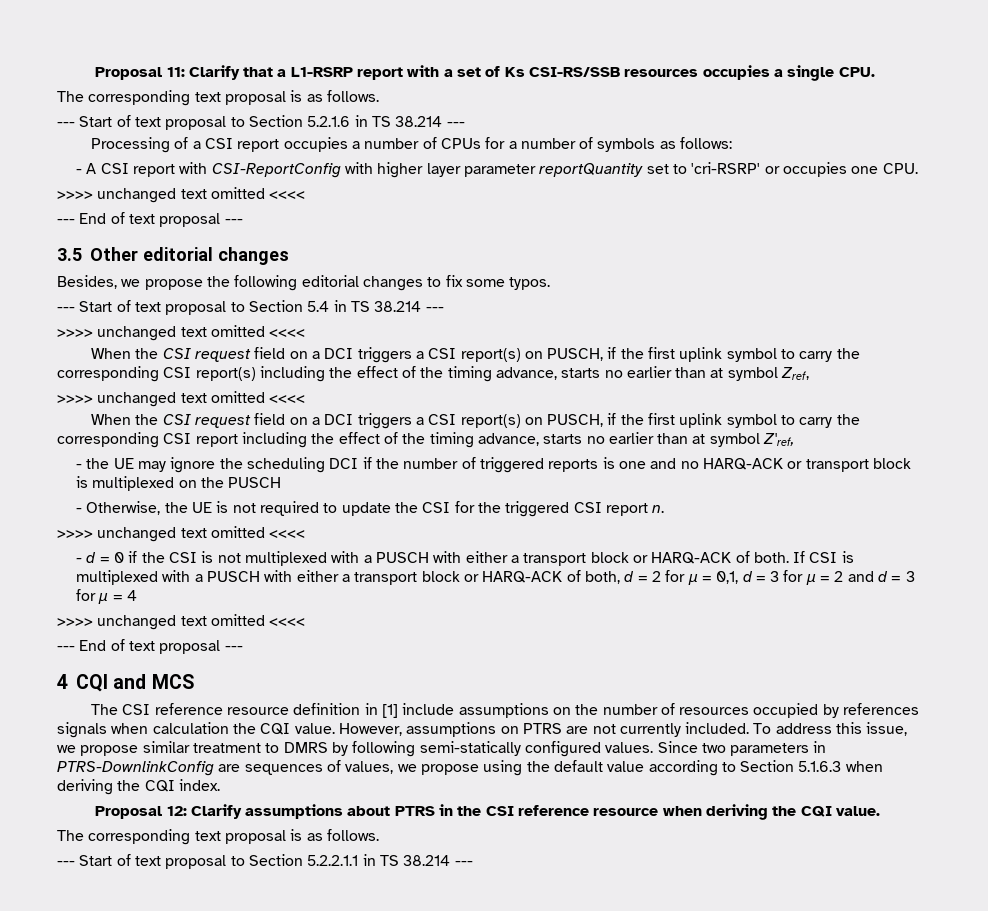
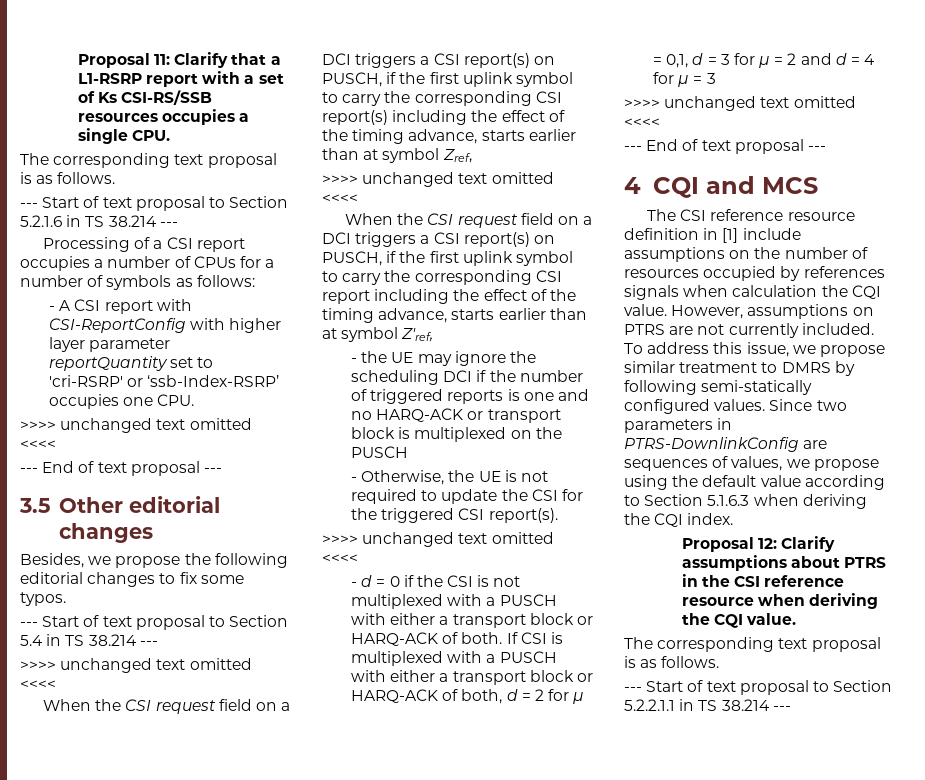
- - A CSI report with CSI-ReportConfig with higher layer parameter reportQuantity set to 'cri-RSRP' or occupies one CPU.
+ - A CSI report with CSI-ReportConfig with higher layer parameter reportQuantity set to 'cri-RSRP' or ‘ssb-Index-RSRP’ occupies one CPU.
- When the CSI request field on a DCI triggers a CSI report(s) on PUSCH, if the first uplink symbol to carry the corresponding CSI report(s) including the effect of the timing advance, starts no earlier than at symbol Zref,
+ When the CSI request field on a DCI triggers a CSI report(s) on PUSCH, if the first uplink symbol to carry the corresponding CSI report(s) including the effect of the timing advance, starts earlier than at symbol Zref,
- When the CSI request field on a DCI triggers a CSI report(s) on PUSCH, if the first uplink symbol to carry the corresponding CSI report including the effect of the timing advance, starts no earlier than at symbol Z'ref,
+ When the CSI request field on a DCI triggers a CSI report(s) on PUSCH, if the first uplink symbol to carry the corresponding CSI report including the effect of the timing advance, starts earlier than at symbol Z'ref,
- - Otherwise, the UE is not required to update the CSI for the triggered CSI report n.
+ - Otherwise, the UE is not required to update the CSI for the triggered CSI report(s).
- If CSI is multiplexed with a PUSCH with either a transport block or HARQ-ACK of both, d = 2 for µ = 0,1, d = 3 for µ = 2 and d = 3 for µ = 4
+ If CSI is multiplexed with a PUSCH with either a transport block or HARQ-ACK of both, d = 2 for µ = 0,1, d = 3 for µ = 2 and d = 4 for µ = 3

